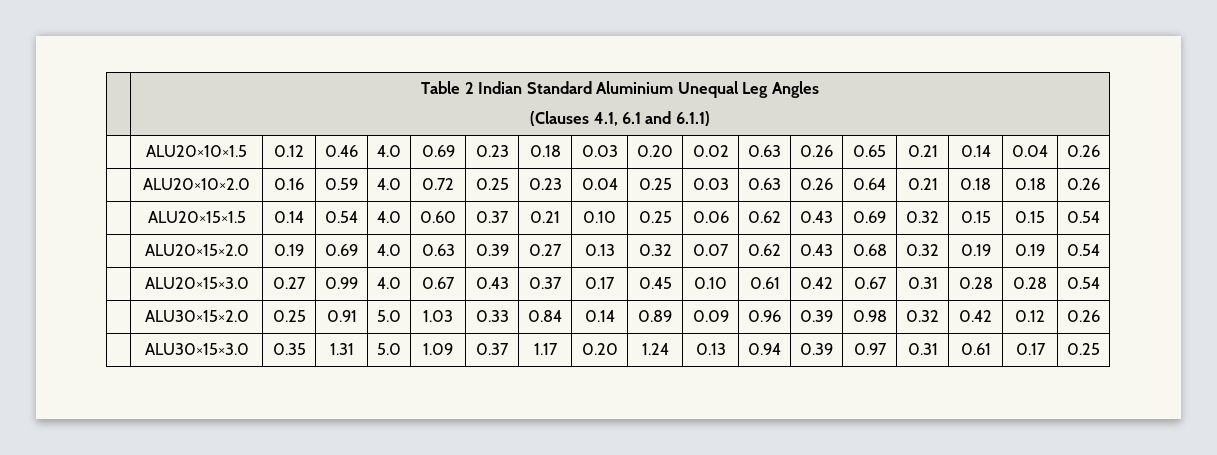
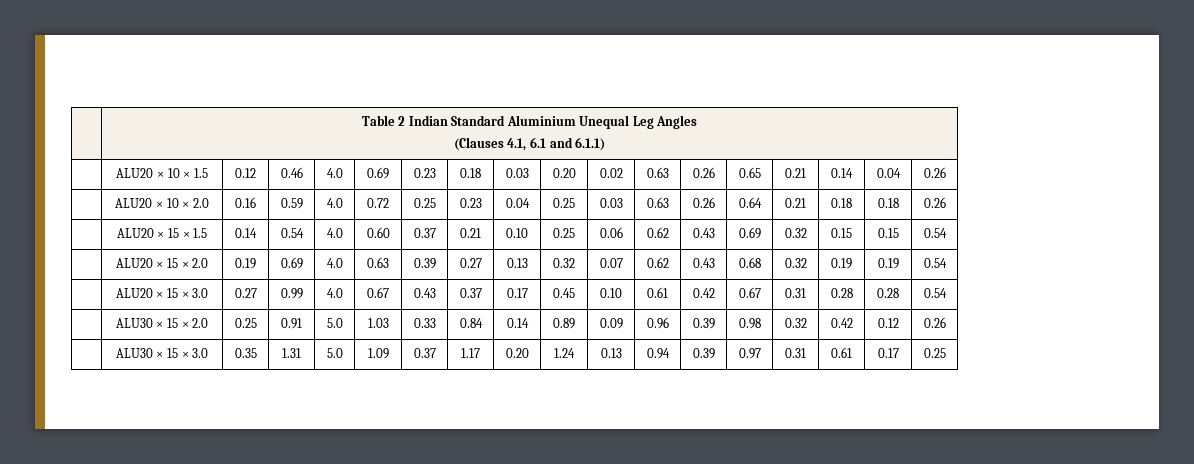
- | ALU20×10×1.5 | 0.12 | 0.46 | 4.0 | 0.69 | 0.23 | 0.18 | 0.03 | 0.20 | 0.02 | 0.63 | 0.26 | 0.65 | 0.21 | 0.14 | 0.04 | 0.26
+ | ALU20 × 10 × 1.5 | 0.12 | 0.46 | 4.0 | 0.69 | 0.23 | 0.18 | 0.03 | 0.20 | 0.02 | 0.63 | 0.26 | 0.65 | 0.21 | 0.14 | 0.04 | 0.26
- | ALU20×10×2.0 | 0.16 | 0.59 | 4.0 | 0.72 | 0.25 | 0.23 | 0.04 | 0.25 | 0.03 | 0.63 | 0.26 | 0.64 | 0.21 | 0.18 | 0.18 | 0.26
+ | ALU20 × 10 × 2.0 | 0.16 | 0.59 | 4.0 | 0.72 | 0.25 | 0.23 | 0.04 | 0.25 | 0.03 | 0.63 | 0.26 | 0.64 | 0.21 | 0.18 | 0.18 | 0.26
- | ALU20×15×1.5 | 0.14 | 0.54 | 4.0 | 0.60 | 0.37 | 0.21 | 0.10 | 0.25 | 0.06 | 0.62 | 0.43 | 0.69 | 0.32 | 0.15 | 0.15 | 0.54
+ | ALU20 × 15 × 1.5 | 0.14 | 0.54 | 4.0 | 0.60 | 0.37 | 0.21 | 0.10 | 0.25 | 0.06 | 0.62 | 0.43 | 0.69 | 0.32 | 0.15 | 0.15 | 0.54
- | ALU20×15×2.0 | 0.19 | 0.69 | 4.0 | 0.63 | 0.39 | 0.27 | 0.13 | 0.32 | 0.07 | 0.62 | 0.43 | 0.68 | 0.32 | 0.19 | 0.19 | 0.54
+ | ALU20 × 15 × 2.0 | 0.19 | 0.69 | 4.0 | 0.63 | 0.39 | 0.27 | 0.13 | 0.32 | 0.07 | 0.62 | 0.43 | 0.68 | 0.32 | 0.19 | 0.19 | 0.54
- | ALU20×15×3.0 | 0.27 | 0.99 | 4.0 | 0.67 | 0.43 | 0.37 | 0.17 | 0.45 | 0.10 | 0.61 | 0.42 | 0.67 | 0.31 | 0.28 | 0.28 | 0.54
+ | ALU20 × 15 × 3.0 | 0.27 | 0.99 | 4.0 | 0.67 | 0.43 | 0.37 | 0.17 | 0.45 | 0.10 | 0.61 | 0.42 | 0.67 | 0.31 | 0.28 | 0.28 | 0.54
- | ALU30×15×2.0 | 0.25 | 0.91 | 5.0 | 1.03 | 0.33 | 0.84 | 0.14 | 0.89 | 0.09 | 0.96 | 0.39 | 0.98 | 0.32 | 0.42 | 0.12 | 0.26
+ | ALU30 × 15 × 2.0 | 0.25 | 0.91 | 5.0 | 1.03 | 0.33 | 0.84 | 0.14 | 0.89 | 0.09 | 0.96 | 0.39 | 0.98 | 0.32 | 0.42 | 0.12 | 0.26
- | ALU30×15×3.0 | 0.35 | 1.31 | 5.0 | 1.09 | 0.37 | 1.17 | 0.20 | 1.24 | 0.13 | 0.94 | 0.39 | 0.97 | 0.31 | 0.61 | 0.17 | 0.25
+ | ALU30 × 15 × 3.0 | 0.35 | 1.31 | 5.0 | 1.09 | 0.37 | 1.17 | 0.20 | 1.24 | 0.13 | 0.94 | 0.39 | 0.97 | 0.31 | 0.61 | 0.17 | 0.25

